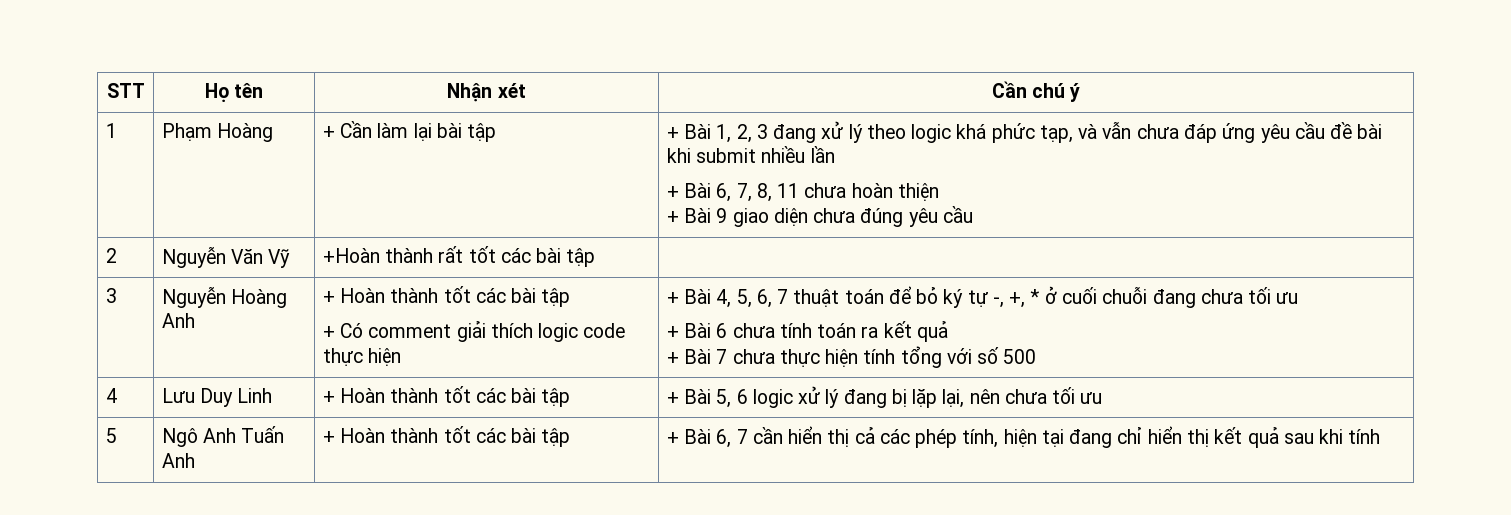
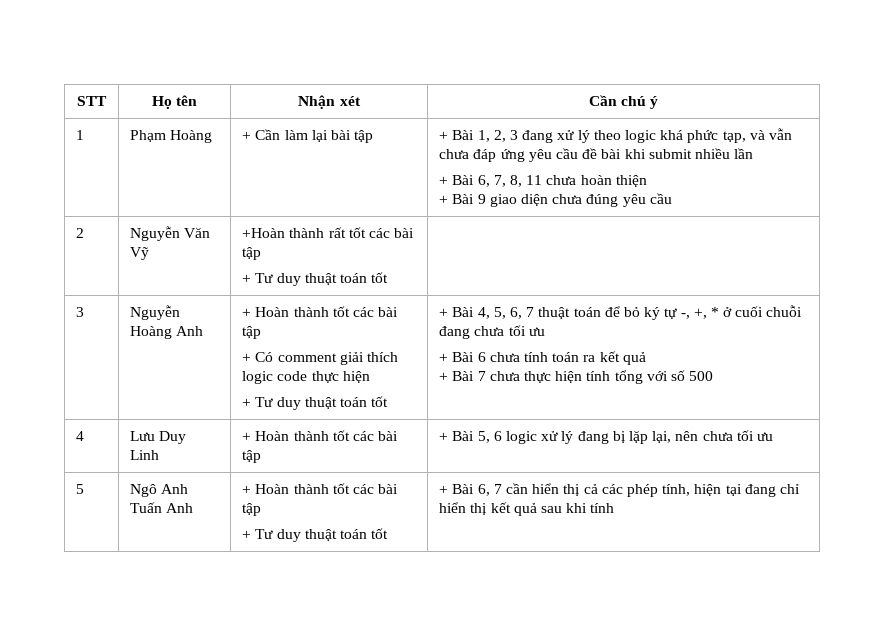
- 2 | Nguyễn Văn Vỹ | +Hoàn thành rất tốt các bài tập |
+ 2 | Nguyễn Văn Vỹ | +Hoàn thành rất tốt các bài tập
+ + Tư duy thuật toán tốt |
  + Có comment giải thích logic code thực hiện
+ + Tư duy thuật toán tốt
- 5 | Ngô Anh Tuấn Anh | + Hoàn thành tốt các bài tập | + Bài 6, 7 cần hiển thị cả các phép tính, hiện tại đang chỉ hiển thị kết quả sau khi tính
+ 5 | Ngô Anh Tuấn Anh | + Hoàn thành tốt các bài tập
+ + Tư duy thuật toán tốt | + Bài 6, 7 cần hiển thị cả các phép tính, hiện tại đang chỉ hiển thị kết quả sau khi tính

